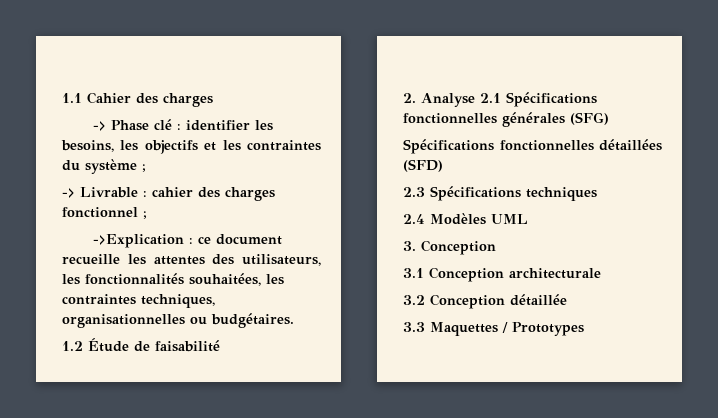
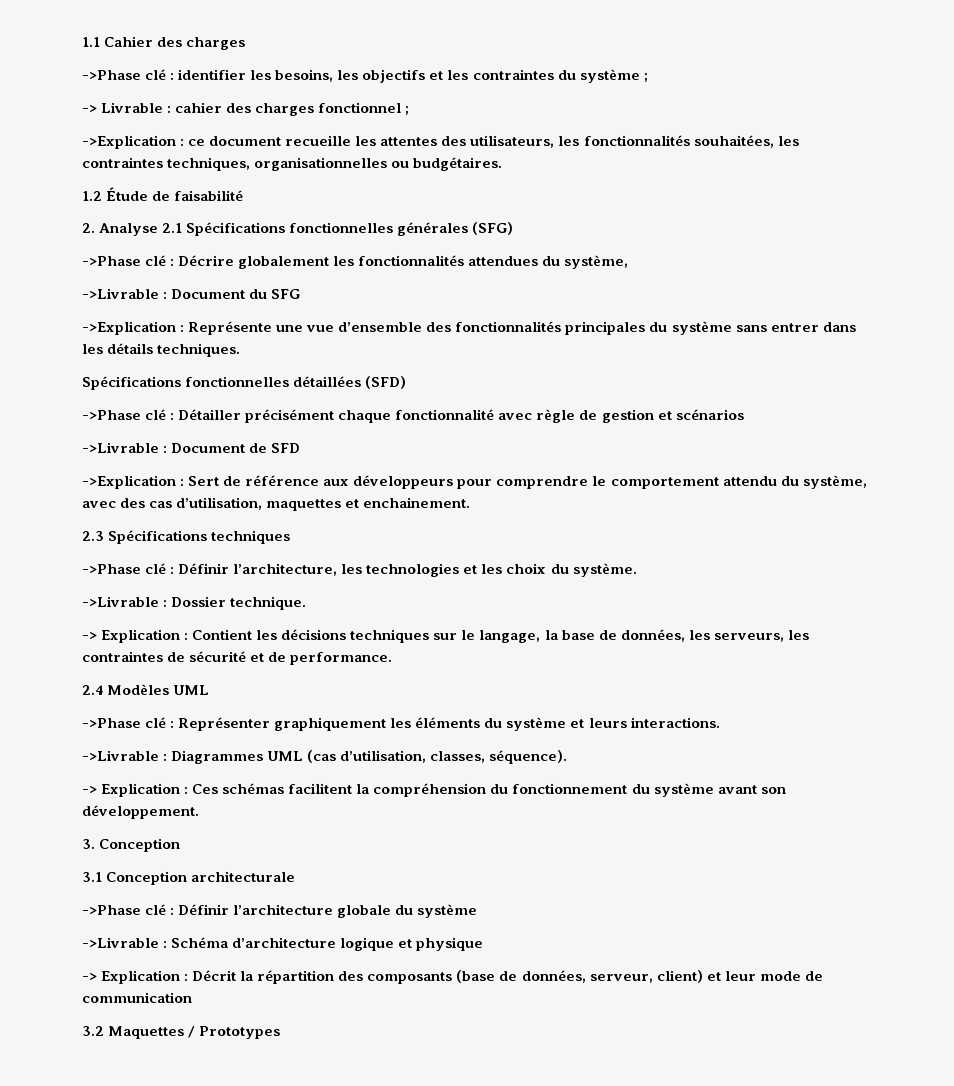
- -> Phase clé : identifier les besoins, les objectifs et les contraintes du système ;
+ ->Phase clé : identifier les besoins, les objectifs et les contraintes du système ;
+ ->Phase clé : Décrire globalement les fonctionnalités attendues du système,
+ ->Livrable : Document du SFG
+ ->Explication : Représente une vue d’ensemble des fonctionnalités principales du système sans entrer dans les détails techniques.
  Spécifications fonctionnelles détaillées (SFD)
+ ->Phase clé : Détailler précisément chaque fonctionnalité avec règle de gestion et scénarios
+ ->Livrable : Document de SFD
+ ->Explication : Sert de référence aux développeurs pour comprendre le comportement attendu du système, avec des cas d’utilisation, maquettes et enchainement.
  2.3 Spécifications techniques
+ ->Phase clé : Définir l’architecture, les technologies et les choix du système.
+ ->Livrable : Dossier technique.
+ -> Explication : Contient les décisions techniques sur le langage, la base de données, les serveurs, les contraintes de sécurité et de performance.
  2.4 Modèles UML
+ ->Phase clé : Représenter graphiquement les éléments du système et leurs interactions.
+ ->Livrable : Diagrammes UML (cas d’utilisation, classes, séquence).
+ -> Explication : Ces schémas facilitent la compréhension du fonctionnement du système avant son développement.
- 3.2 Conception détaillée
- 3.3 Maquettes / Prototypes
+ ->Phase clé : Définir l’architecture globale du système
+ ->Livrable : Schéma d’architecture logique et physique
+ -> Explication : Décrit la répartition des composants (base de données, serveur, client) et leur mode de communication
+ 3.2 Maquettes / Prototypes

